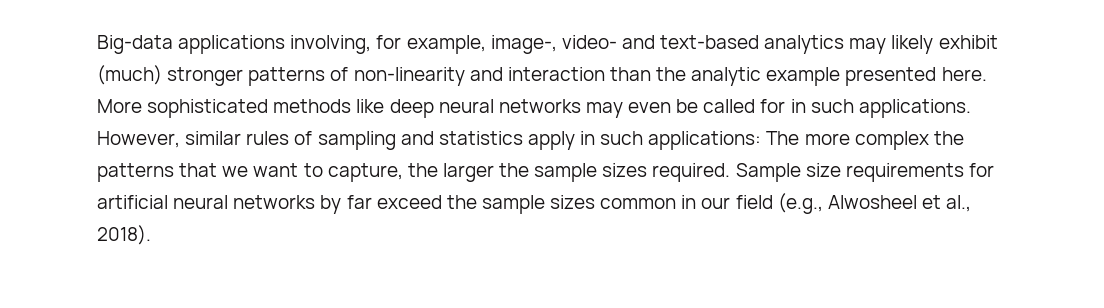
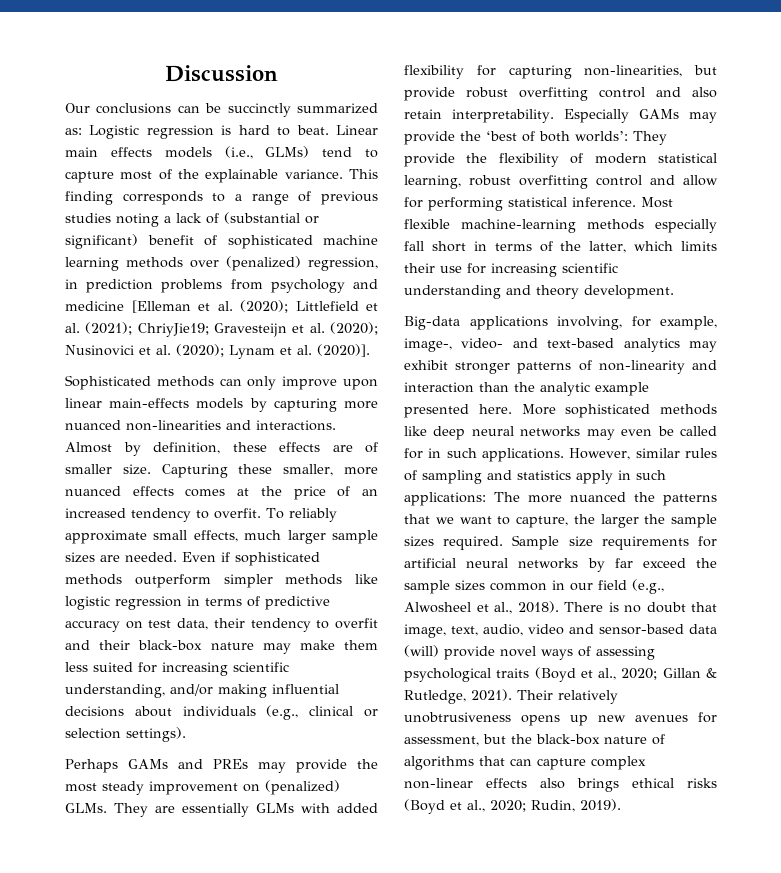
+ Discussion
+ Our conclusions can be succinctly summarized as: Logistic regression is hard to beat. Linear main effects models (i.e., GLMs) tend to capture most of the explainable variance. This finding corresponds to a range of previous studies noting a lack of (substantial or significant) benefit of sophisticated machine learning methods over (penalized) regression, in prediction problems from psychology and medicine [Elleman et al. (2020); Littlefield et al. (2021); ChriyJie19; Gravesteijn et al. (2020); Nusinovici et al. (2020); Lynam et al. (2020)].
+ Sophisticated methods can only improve upon linear main-effects models by capturing more nuanced non-linearities and interactions. Almost by definition, these effects are of smaller size. Capturing these smaller, more nuanced effects comes at the price of an increased tendency to overfit. To reliably approximate small effects, much larger sample sizes are needed. Even if sophisticated methods outperform simpler methods like logistic regression in terms of predictive accuracy on test data, their tendency to overfit and their black-box nature may make them less suited for increasing scientific understanding, and/or making influential decisions about individuals (e.g., clinical or selection settings).
+ Perhaps GAMs and PREs may provide the most steady improvement on (penalized) GLMs. They are essentially GLMs with added flexibility for capturing non-linearities, but provide robust overfitting control and also retain interpretability. Especially GAMs may provide the ‘best of both worlds’: They provide the flexibility of modern statistical learning, robust overfitting control and allow for performing statistical inference. Most flexible machine-learning methods especially fall short in terms of the latter, which limits their use for increasing scientific understanding and theory development.
- Big-data applications involving, for example, image-, video- and text-based analytics may likely exhibit (much) stronger patterns of non-linearity and interaction than the analytic example presented here.
+ Big-data applications involving, for example, image-, video- and text-based analytics may exhibit stronger patterns of non-linearity and interaction than the analytic example presented here.
- However, similar rules of sampling and statistics apply in such applications: The more complex the patterns that we want to capture, the larger the sample sizes required.
+ However, similar rules of sampling and statistics apply in such applications: The more nuanced the patterns that we want to capture, the larger the sample sizes required.
+ There is no doubt that image, text, audio, video and sensor-based data (will) provide novel ways of assessing psychological traits (Boyd et al., 2020; Gillan & Rutledge, 2021). Their relatively unobtrusiveness opens up new avenues for assessment, but the black-box nature of algorithms that can capture complex non-linear effects also brings ethical risks (Boyd et al., 2020; Rudin, 2019).

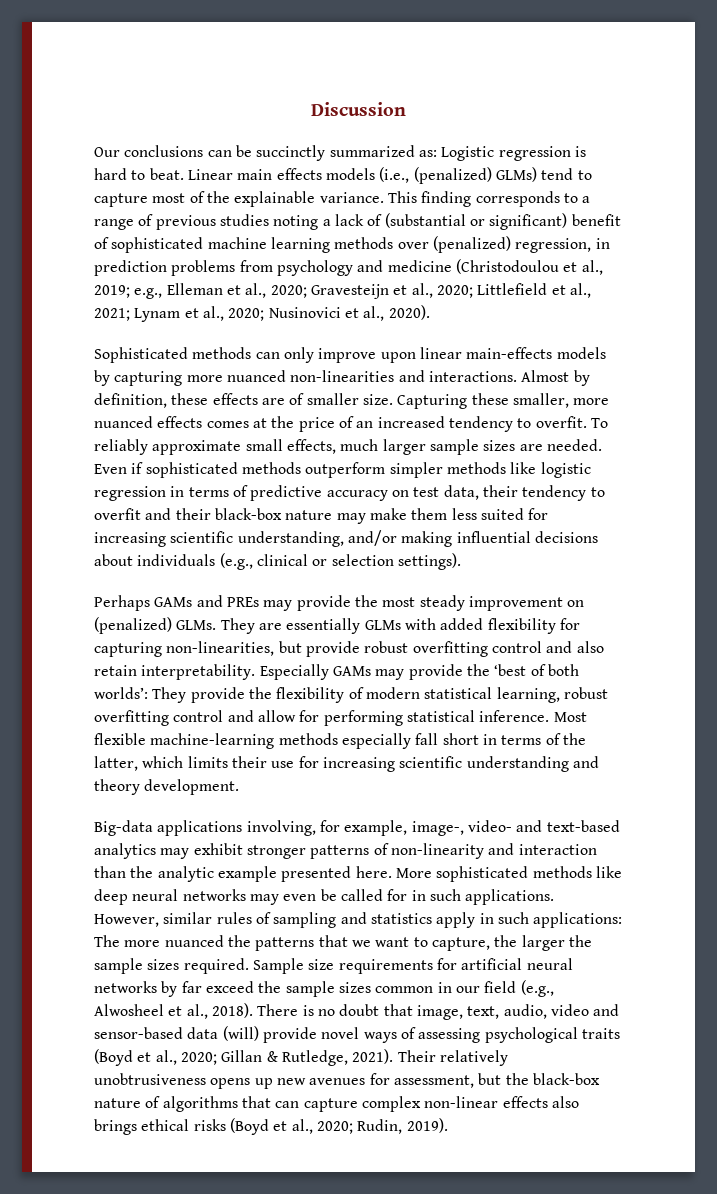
- Linear main effects models (i.e., GLMs) tend to capture most of the explainable variance.
+ Linear main effects models (i.e., (penalized) GLMs) tend to capture most of the explainable variance.
- This finding corresponds to a range of previous studies noting a lack of (substantial or significant) benefit of sophisticated machine learning methods over (penalized) regression, in prediction problems from psychology and medicine [Elleman et al. (2020); Littlefield et al. (2021); ChriyJie19; Gravesteijn et al. (2020); Nusinovici et al. (2020); Lynam et al. (2020)].
+ This finding corresponds to a range of previous studies noting a lack of (substantial or significant) benefit of sophisticated machine learning methods over (penalized) regression, in prediction problems from psychology and medicine (Christodoulou et al., 2019; e.g., Elleman et al., 2020; Gravesteijn et al., 2020; Littlefield et al., 2021; Lynam et al., 2020; Nusinovici et al., 2020).

